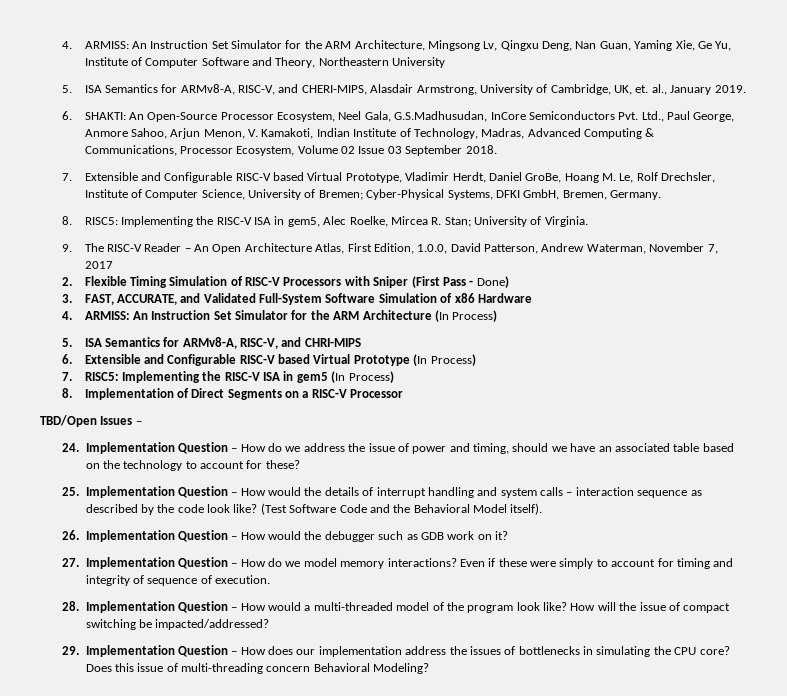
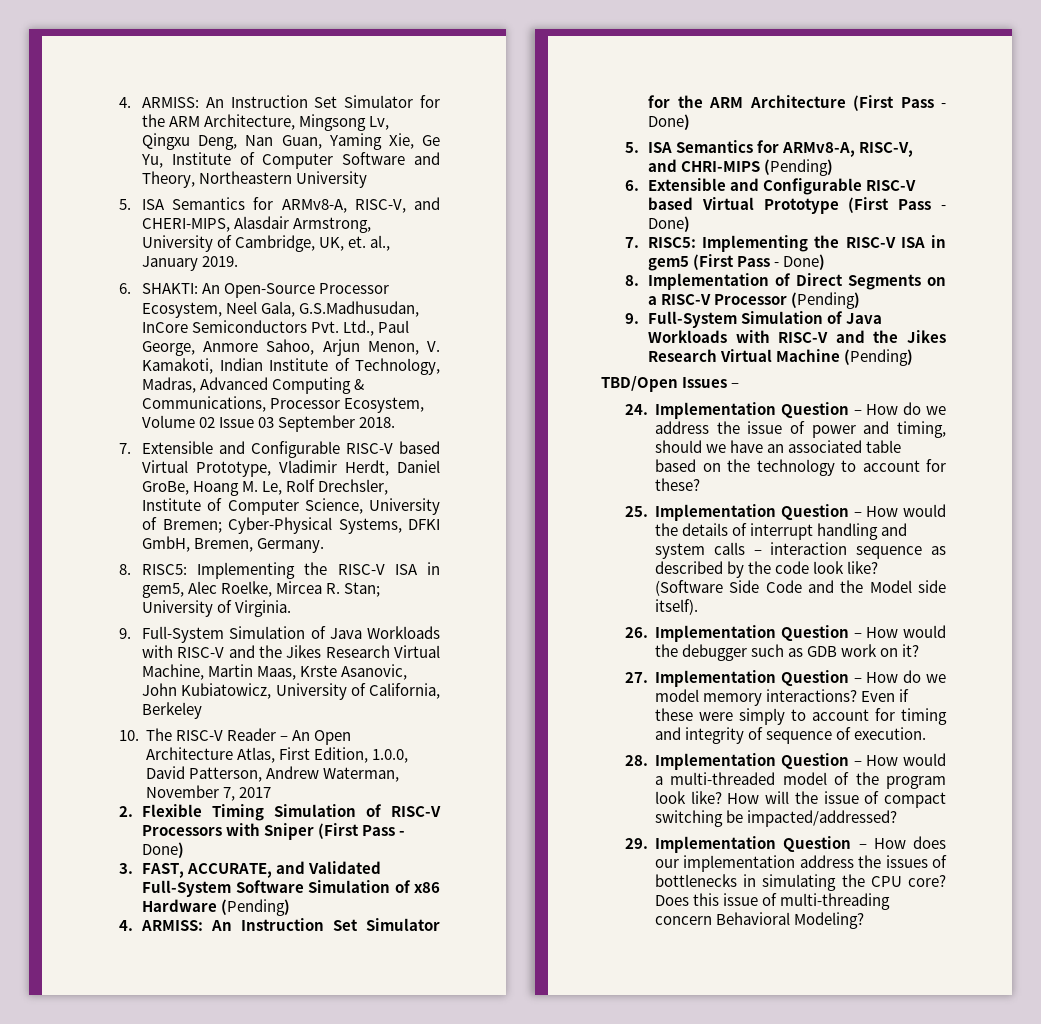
- 9. The RISC-V Reader – An Open Architecture Atlas, First Edition, 1.0.0, David Patterson, Andrew Waterman, November 7, 2017
+ 9. Full-System Simulation of Java Workloads with RISC-V and the Jikes Research Virtual Machine, Martin Maas, Krste Asanovic, John Kubiatowicz, University of California, Berkeley
+ 10. The RISC-V Reader – An Open Architecture Atlas, First Edition, 1.0.0, David Patterson, Andrew Waterman, November 7, 2017
- 3. FAST, ACCURATE, and Validated Full-System Software Simulation of x86 Hardware
+ 3. FAST, ACCURATE, and Validated Full-System Software Simulation of x86 Hardware (Pending)
- 4. ARMISS: An Instruction Set Simulator for the ARM Architecture (In Process)
+ 4. ARMISS: An Instruction Set Simulator for the ARM Architecture (First Pass - Done)
- 5. ISA Semantics for ARMv8-A, RISC-V, and CHRI-MIPS
+ 5. ISA Semantics for ARMv8-A, RISC-V, and CHRI-MIPS (Pending)
- 6. Extensible and Configurable RISC-V based Virtual Prototype (In Process)
+ 6. Extensible and Configurable RISC-V based Virtual Prototype (First Pass - Done)
- 7. RISC5: Implementing the RISC-V ISA in gem5 (In Process)
+ 7. RISC5: Implementing the RISC-V ISA in gem5 (First Pass - Done)
- 8. Implementation of Direct Segments on a RISC-V Processor
+ 8. Implementation of Direct Segments on a RISC-V Processor (Pending)
+ 9. Full-System Simulation of Java Workloads with RISC-V and the Jikes Research Virtual Machine (Pending)
- (Test Software Code and the Behavioral Model itself).
+ (Software Side Code and the Model side itself).

